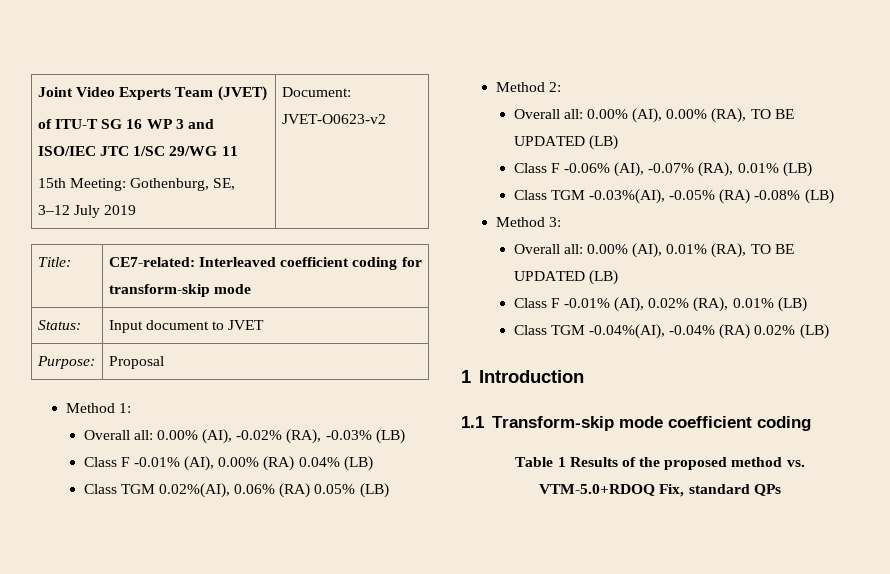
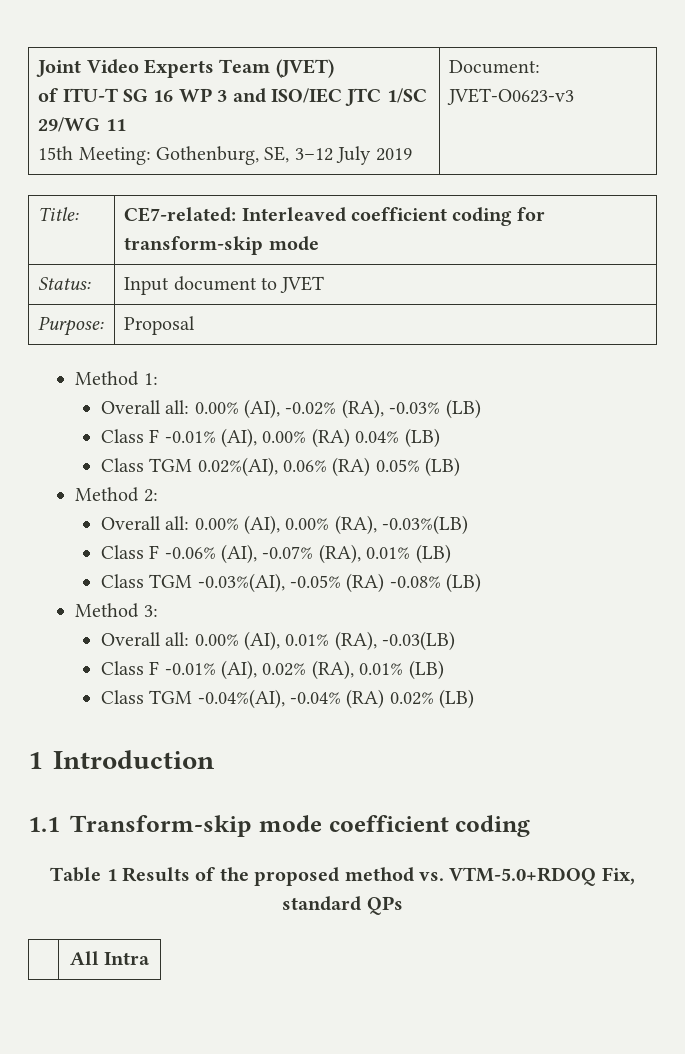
  Joint Video Experts Team (JVET)
  of ITU-T SG 16 WP 3 and ISO/IEC JTC 1/SC 29/WG 11
- 15th Meeting: Gothenburg, SE, 3–12 July 2019 | Document: JVET-O0623-v2
+ 15th Meeting: Gothenburg, SE, 3–12 July 2019 | Document: JVET-O0623-v3
- Overall all: 0.00% (AI), 0.00% (RA), TO BE UPDATED (LB)
+ Overall all: 0.00% (AI), 0.00% (RA), -0.03%(LB)
- Overall all: 0.00% (AI), 0.01% (RA), TO BE UPDATED (LB)
+ Overall all: 0.00% (AI), 0.01% (RA), -0.03(LB)
+ | All Intra

